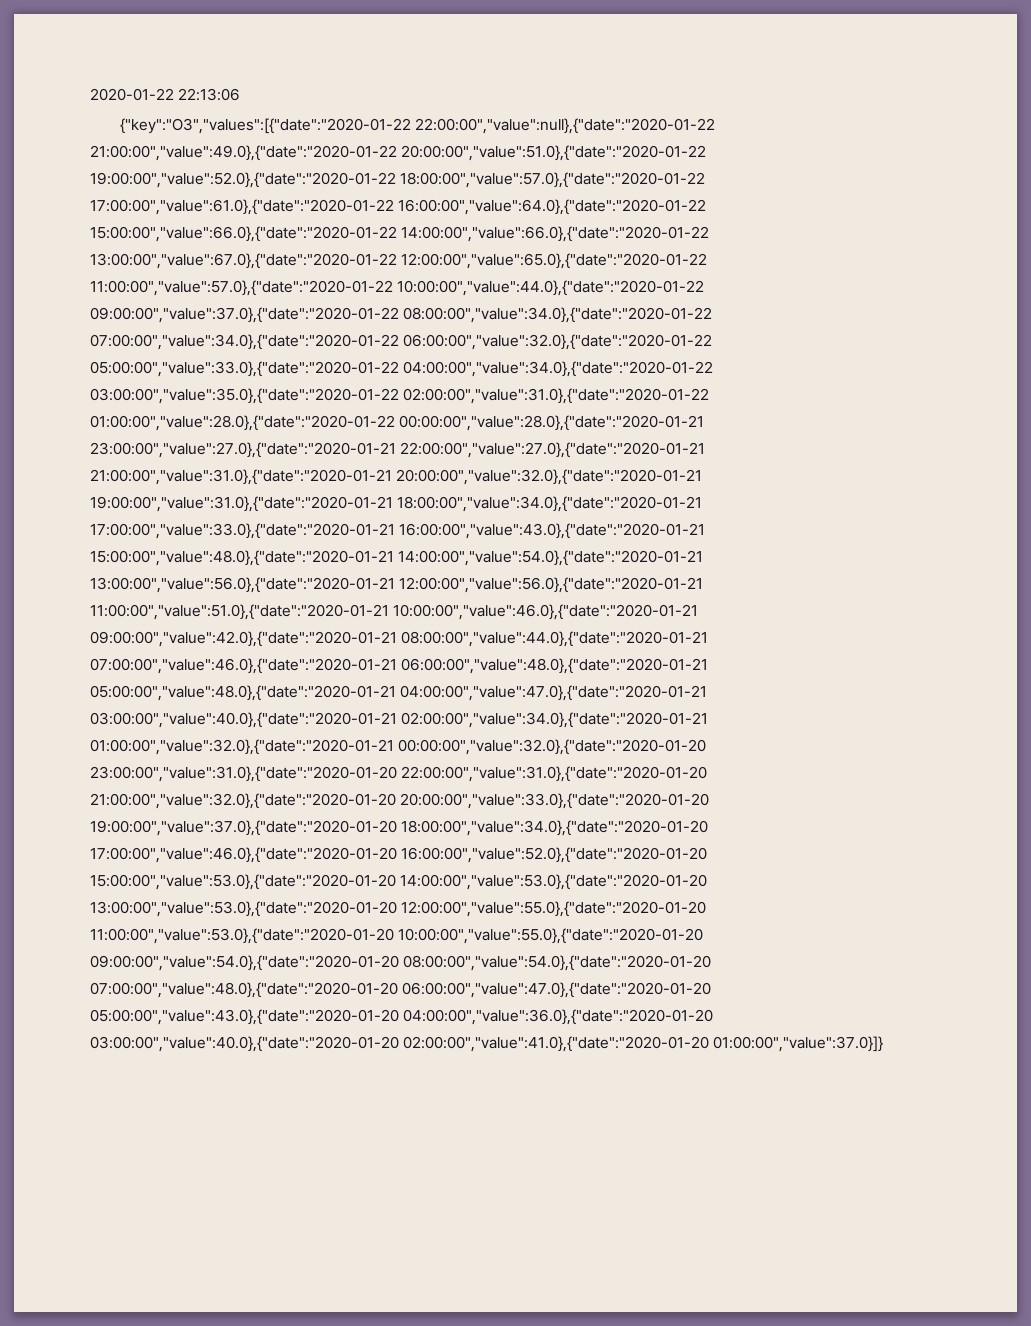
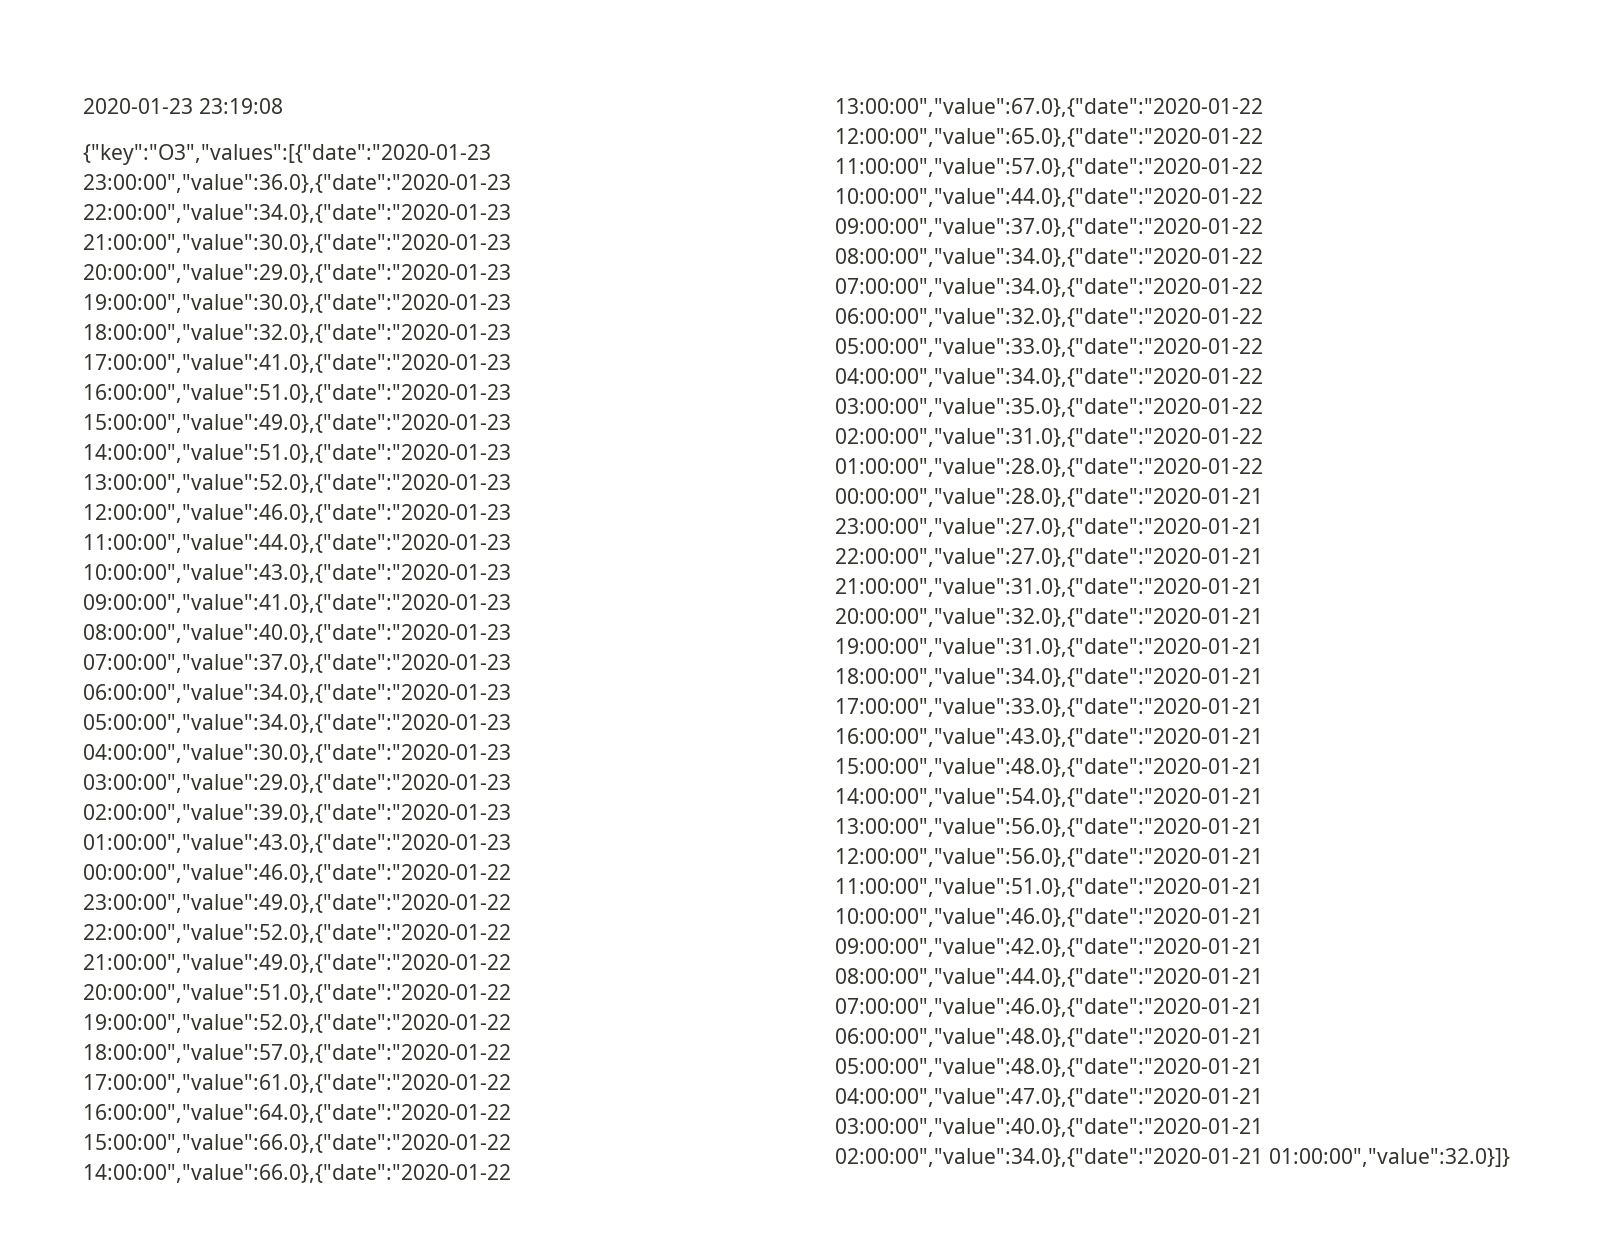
- 2020-01-22 22:13:06
- {"key":"O3","values":[{"date":"2020-01-22 22:00:00","value":null},{"date":"2020-01-22 21:00:00","value":49.0},{"date":"2020-01-22 20:00:00","value":51.0},{"date":"2020-01-22 19:00:00","value":52.0},{"date":"2020-01-22 18:00:00","value":57.0},{"date":"2020-01-22 17:00:00","value":61.0},{"date":"2020-01-22 16:00:00","value":64.0},{"date":"2020-01-22 15:00:00","value":66.0},{"date":"2020-01-22 14:00:00","value":66.0},{"date":"2020-01-22 13:00:00","value":67.0},{"date":"2020-01-22 12:00:00","value":65.0},{"date":"2020-01-22 11:00:00","value":57.0},{"date":"2020-01-22 10:00:00","value":44.0},{"date":"2020-01-22 09:00:00","value":37.0},{"date":"2020-01-22 08:00:00","value":34.0},{"date":"2020-01-22 07:00:00","value":34.0},{"date":"2020-01-22 06:00:00","value":32.0},{"date":"2020-01-22 05:00:00","value":33.0},{"date":"2020-01-22 04:00:00","value":34.0},{"date":"2020-01-22 03:00:00","value":35.0},{"date":"2020-01-22 02:00:00","value":31.0},{"date":"2020-01-22 01:00:00","value":28.0},{"date":"2020-01-22 00:00:00","value":28.0},{"date":"2020-01-21 23:00:00","value":27.0},{"date":"2020-01-21 22:00:00","value":27.0},{"date":"2020-01-21 21:00:00","value":31.0},{"date":"2020-01-21 20:00:00","value":32.0},{"date":"2020-01-21 19:00:00","value":31.0},{"date":"2020-01-21 18:00:00","value":34.0},{"date":"2020-01-21 17:00:00","value":33.0},{"date":"2020-01-21 16:00:00","value":43.0},{"date":"2020-01-21 15:00:00","value":48.0},{"date":"2020-01-21 14:00:00","value":54.0},{"date":"2020-01-21 13:00:00","value":56.0},{"date":"2020-01-21 12:00:00","value":56.0},{"date":"2020-01-21 11:00:00","value":51.0},{"date":"2020-01-21 10:00:00","value":46.0},{"date":"2020-01-21 09:00:00","value":42.0},{"date":"2020-01-21 08:00:00","value":44.0},{"date":"2020-01-21 07:00:00","value":46.0},{"date":"2020-01-21 06:00:00","value":48.0},{"date":"2020-01-21 05:00:00","value":48.0},{"date":"2020-01-21 04:00:00","value":47.0},{"date":"2020-01-21 03:00:00","value":40.0},{"date":"2020-01-21 02:00:00","value":34.0},{"date":"2020-01-21 01:00:00","value":32.0},{"date":"2020-01-21 00:00:00","value":32.0},{"date":"2020-01-20 23:00:00","value":31.0},{"date":"2020-01-20 22:00:00","value":31.0},{"date":"2020-01-20 21:00:00","value":32.0},{"date":"2020-01-20 20:00:00","value":33.0},{"date":"2020-01-20 19:00:00","value":37.0},{"date":"2020-01-20 18:00:00","value":34.0},{"date":"2020-01-20 17:00:00","value":46.0},{"date":"2020-01-20 16:00:00","value":52.0},{"date":"2020-01-20 15:00:00","value":53.0},{"date":"2020-01-20 14:00:00","value":53.0},{"date":"2020-01-20 13:00:00","value":53.0},{"date":"2020-01-20 12:00:00","value":55.0},{"date":"2020-01-20 11:00:00","value":53.0},{"date":"2020-01-20 10:00:00","value":55.0},{"date":"2020-01-20 09:00:00","value":54.0},{"date":"2020-01-20 08:00:00","value":54.0},{"date":"2020-01-20 07:00:00","value":48.0},{"date":"2020-01-20 06:00:00","value":47.0},{"date":"2020-01-20 05:00:00","value":43.0},{"date":"2020-01-20 04:00:00","value":36.0},{"date":"2020-01-20 03:00:00","value":40.0},{"date":"2020-01-20 02:00:00","value":41.0},{"date":"2020-01-20 01:00:00","value":37.0}]}
+ 2020-01-23 23:19:08
+ {"key":"O3","values":[{"date":"2020-01-23 23:00:00","value":36.0},{"date":"2020-01-23 22:00:00","value":34.0},{"date":"2020-01-23 21:00:00","value":30.0},{"date":"2020-01-23 20:00:00","value":29.0},{"date":"2020-01-23 19:00:00","value":30.0},{"date":"2020-01-23 18:00:00","value":32.0},{"date":"2020-01-23 17:00:00","value":41.0},{"date":"2020-01-23 16:00:00","value":51.0},{"date":"2020-01-23 15:00:00","value":49.0},{"date":"2020-01-23 14:00:00","value":51.0},{"date":"2020-01-23 13:00:00","value":52.0},{"date":"2020-01-23 12:00:00","value":46.0},{"date":"2020-01-23 11:00:00","value":44.0},{"date":"2020-01-23 10:00:00","value":43.0},{"date":"2020-01-23 09:00:00","value":41.0},{"date":"2020-01-23 08:00:00","value":40.0},{"date":"2020-01-23 07:00:00","value":37.0},{"date":"2020-01-23 06:00:00","value":34.0},{"date":"2020-01-23 05:00:00","value":34.0},{"date":"2020-01-23 04:00:00","value":30.0},{"date":"2020-01-23 03:00:00","value":29.0},{"date":"2020-01-23 02:00:00","value":39.0},{"date":"2020-01-23 01:00:00","value":43.0},{"date":"2020-01-23 00:00:00","value":46.0},{"date":"2020-01-22 23:00:00","value":49.0},{"date":"2020-01-22 22:00:00","value":52.0},{"date":"2020-01-22 21:00:00","value":49.0},{"date":"2020-01-22 20:00:00","value":51.0},{"date":"2020-01-22 19:00:00","value":52.0},{"date":"2020-01-22 18:00:00","value":57.0},{"date":"2020-01-22 17:00:00","value":61.0},{"date":"2020-01-22 16:00:00","value":64.0},{"date":"2020-01-22 15:00:00","value":66.0},{"date":"2020-01-22 14:00:00","value":66.0},{"date":"2020-01-22 13:00:00","value":67.0},{"date":"2020-01-22 12:00:00","value":65.0},{"date":"2020-01-22 11:00:00","value":57.0},{"date":"2020-01-22 10:00:00","value":44.0},{"date":"2020-01-22 09:00:00","value":37.0},{"date":"2020-01-22 08:00:00","value":34.0},{"date":"2020-01-22 07:00:00","value":34.0},{"date":"2020-01-22 06:00:00","value":32.0},{"date":"2020-01-22 05:00:00","value":33.0},{"date":"2020-01-22 04:00:00","value":34.0},{"date":"2020-01-22 03:00:00","value":35.0},{"date":"2020-01-22 02:00:00","value":31.0},{"date":"2020-01-22 01:00:00","value":28.0},{"date":"2020-01-22 00:00:00","value":28.0},{"date":"2020-01-21 23:00:00","value":27.0},{"date":"2020-01-21 22:00:00","value":27.0},{"date":"2020-01-21 21:00:00","value":31.0},{"date":"2020-01-21 20:00:00","value":32.0},{"date":"2020-01-21 19:00:00","value":31.0},{"date":"2020-01-21 18:00:00","value":34.0},{"date":"2020-01-21 17:00:00","value":33.0},{"date":"2020-01-21 16:00:00","value":43.0},{"date":"2020-01-21 15:00:00","value":48.0},{"date":"2020-01-21 14:00:00","value":54.0},{"date":"2020-01-21 13:00:00","value":56.0},{"date":"2020-01-21 12:00:00","value":56.0},{"date":"2020-01-21 11:00:00","value":51.0},{"date":"2020-01-21 10:00:00","value":46.0},{"date":"2020-01-21 09:00:00","value":42.0},{"date":"2020-01-21 08:00:00","value":44.0},{"date":"2020-01-21 07:00:00","value":46.0},{"date":"2020-01-21 06:00:00","value":48.0},{"date":"2020-01-21 05:00:00","value":48.0},{"date":"2020-01-21 04:00:00","value":47.0},{"date":"2020-01-21 03:00:00","value":40.0},{"date":"2020-01-21 02:00:00","value":34.0},{"date":"2020-01-21 01:00:00","value":32.0}]}

